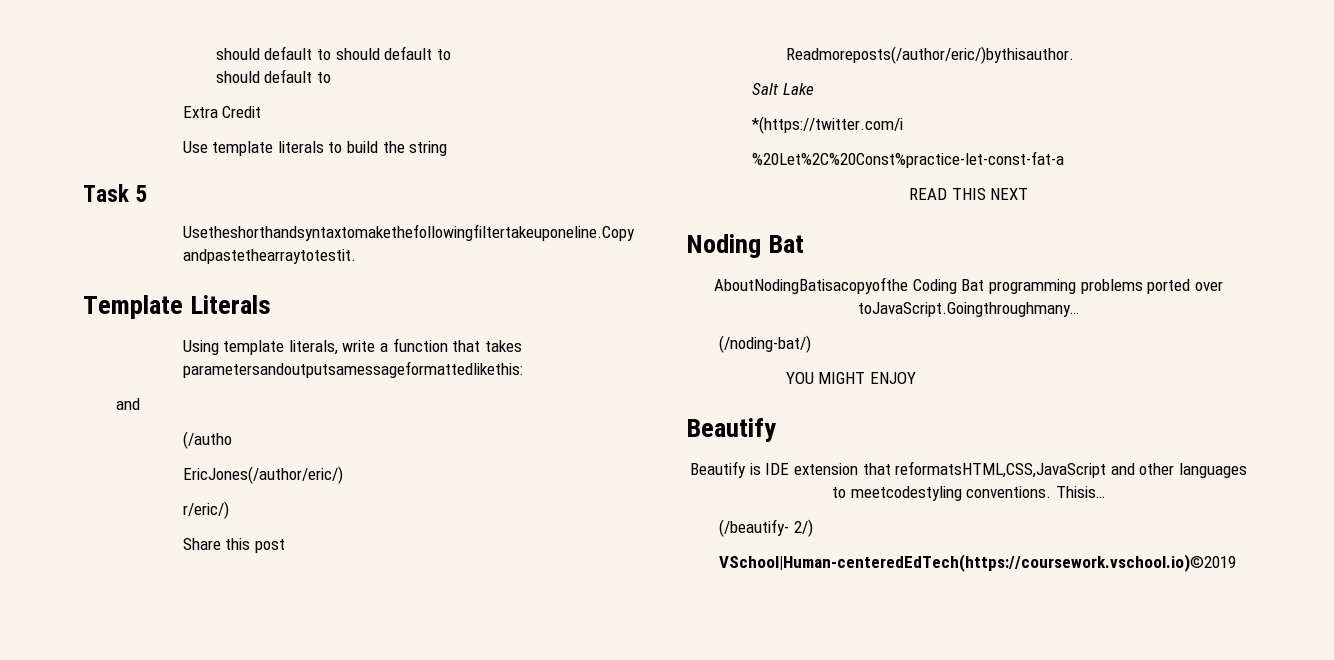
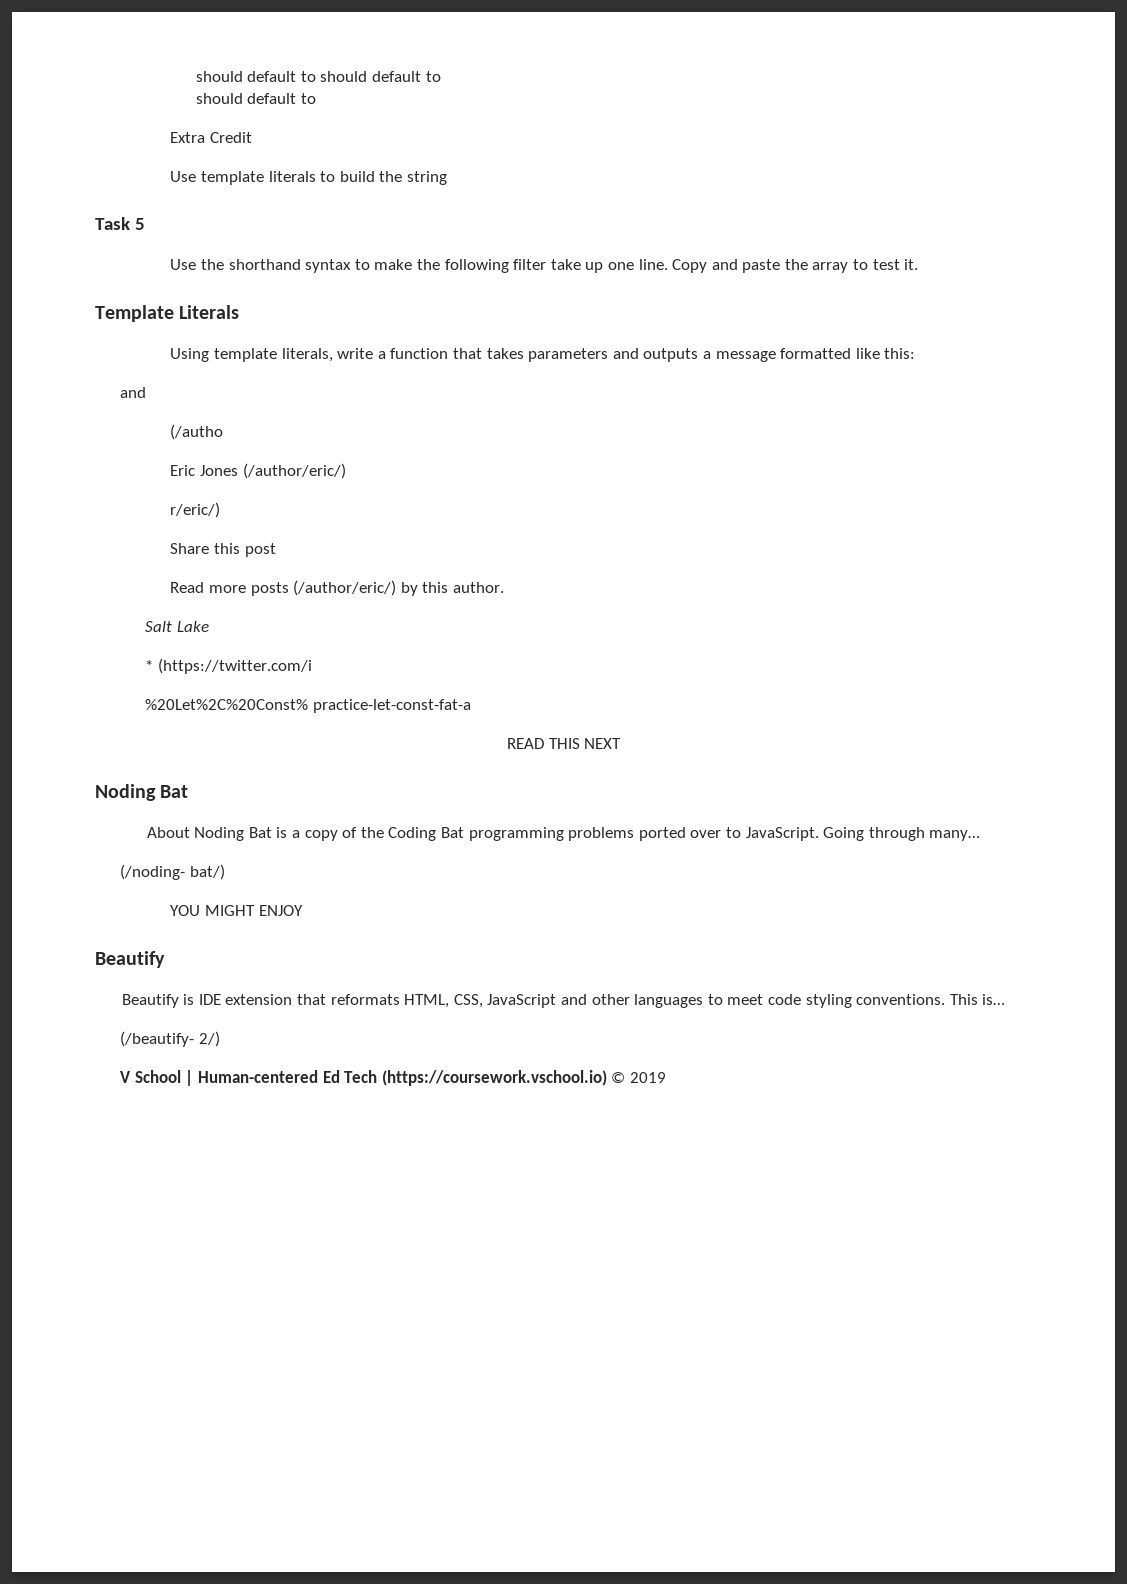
- Usetheshorthandsyntaxtomakethefollowingfiltertakeuponeline.Copy andpastethearraytotestit.
+ Use the shorthand syntax to make the following filter take up one line. Copy and paste the array to test it.
- Using template literals, write a function that takes parametersandoutputsamessageformattedlikethis:
+ Using template literals, write a function that takes parameters and outputs a message formatted like this:
- EricJones(/author/eric/)
+ Eric Jones (/author/eric/)
- Readmoreposts(/author/eric/)bythisauthor.
+ Read more posts (/author/eric/) by this author.
  Salt Lake
- *(https://twitter.com/i
- %20Let%2C%20Const%practice-let-const-fat-a
+ * (https://twitter.com/i
+ %20Let%2C%20Const% practice-let-const-fat-a
- AboutNodingBatisacopyofthe Coding Bat programming problems ported over toJavaScript.Goingthroughmany…
- (/noding-bat/)
+ About Noding Bat is a copy of the Coding Bat programming problems ported over to JavaScript. Going through many…
+ (/noding- bat/)
- Beautify is IDE extension that reformatsHTML,CSS,JavaScript and other languages to meetcodestyling conventions. Thisis…
+ Beautify is IDE extension that reformats HTML, CSS, JavaScript and other languages to meet code styling conventions. This is…
  (/beautify- 2/)
- VSchool|Human-centeredEdTech(https://coursework.vschool.io)©2019
+ V School | Human-centered Ed Tech (https://coursework.vschool.io) © 2019

